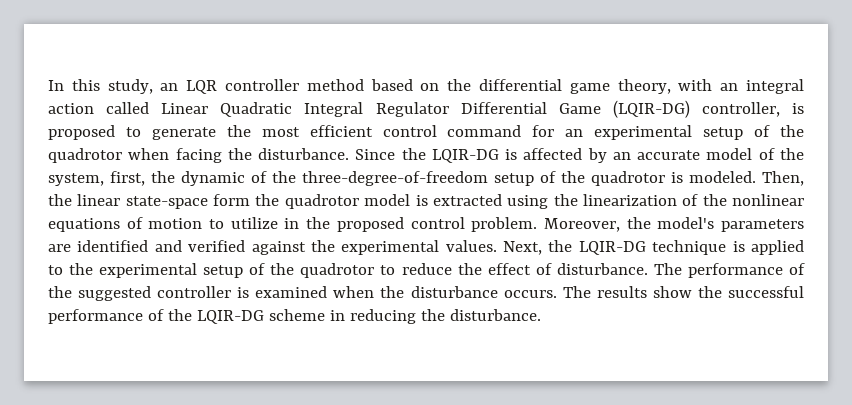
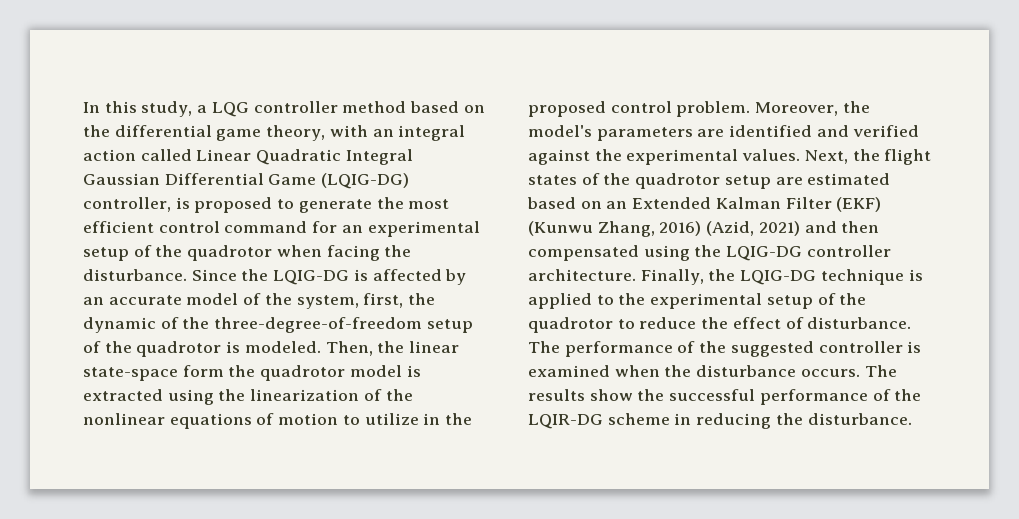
- In this study, an LQR controller method based on the differential game theory, with an integral action called Linear Quadratic Integral Regulator Differential Game (LQIR-DG) controller, is proposed to generate the most efficient control command for an experimental setup of the quadrotor when facing the disturbance.
+ In this study, a LQG controller method based on the differential game theory, with an integral action called Linear Quadratic Integral Gaussian Differential Game (LQIG-DG) controller, is proposed to generate the most efficient control command for an experimental setup of the quadrotor when facing the disturbance.
- Since the LQIR-DG is affected by an accurate model of the system, first, the dynamic of the three-degree-of-freedom setup of the quadrotor is modeled.
+ Since the LQIG-DG is affected by an accurate model of the system, first, the dynamic of the three-degree-of-freedom setup of the quadrotor is modeled.
- Next, the LQIR-DG technique is applied to the experimental setup of the quadrotor to reduce the effect of disturbance.
+ Next, the flight states of the quadrotor setup are estimated based on an Extended Kalman Filter (EKF) (Kunwu Zhang, 2016) (Azid, 2021) and then compensated using the LQIG-DG controller architecture. Finally, the LQIG-DG technique is applied to the experimental setup of the quadrotor to reduce the effect of disturbance.

